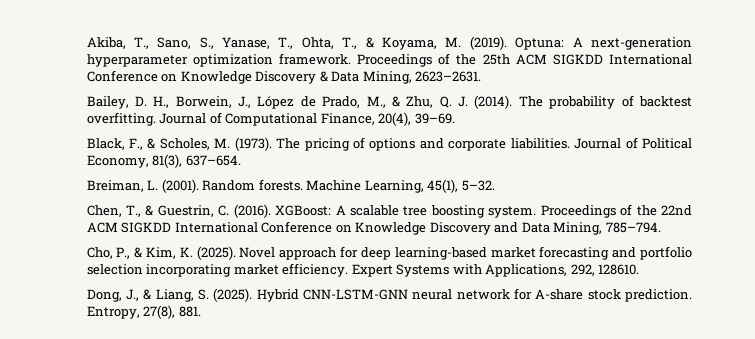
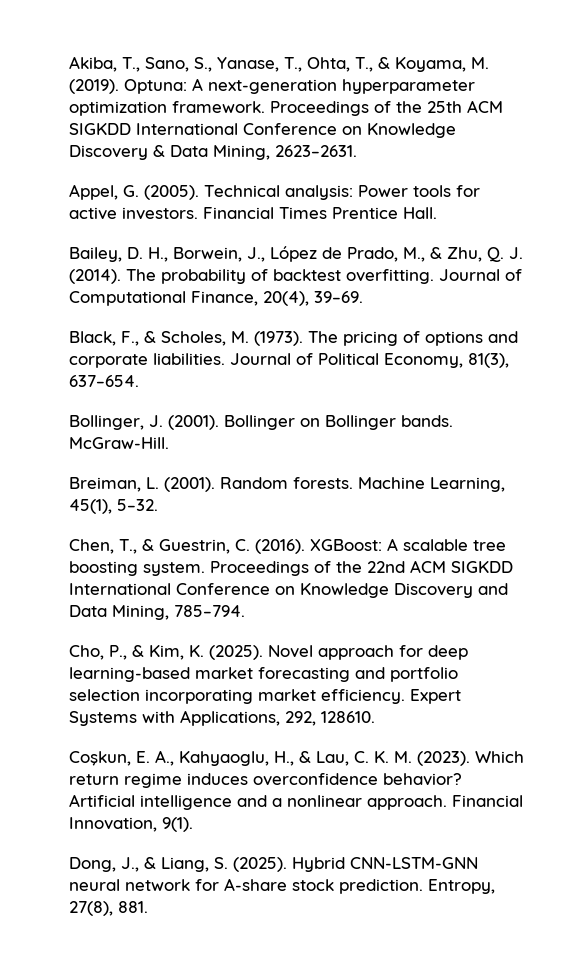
+ Appel, G. (2005). Technical analysis: Power tools for active investors. Financial Times Prentice Hall.
+ Bollinger, J. (2001). Bollinger on Bollinger bands. McGraw-Hill.
+ Coşkun, E. A., Kahyaoglu, H., & Lau, C. K. M. (2023). Which return regime induces overconfidence behavior? Artificial intelligence and a nonlinear approach. Financial Innovation, 9(1).

